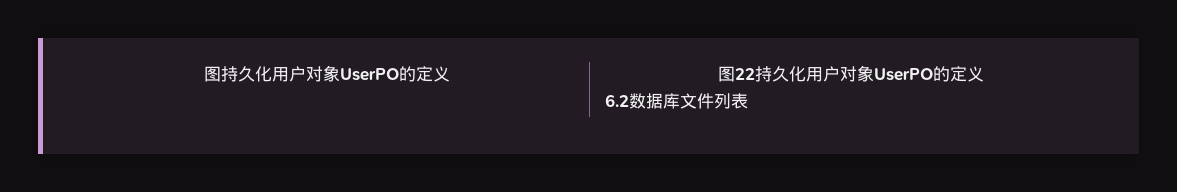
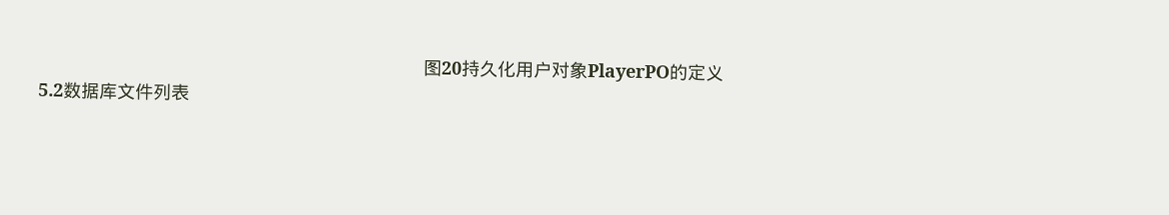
- 图持久化用户对象UserPO的定义
- 图22持久化用户对象UserPO的定义
- 6.2数据库文件列表
+ 图20持久化用户对象PlayerPO的定义
+ 5.2数据库文件列表

